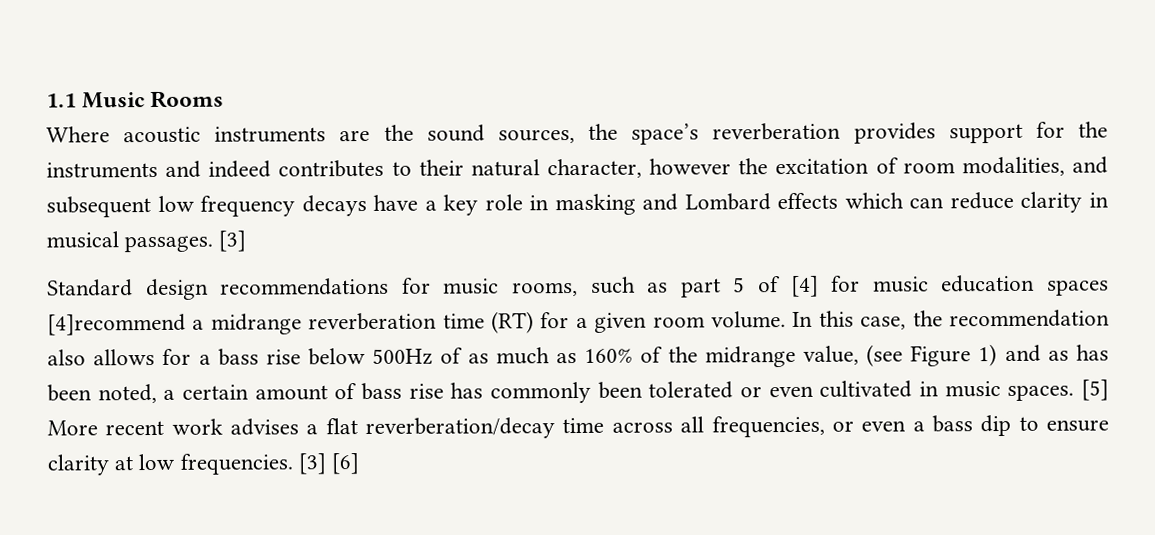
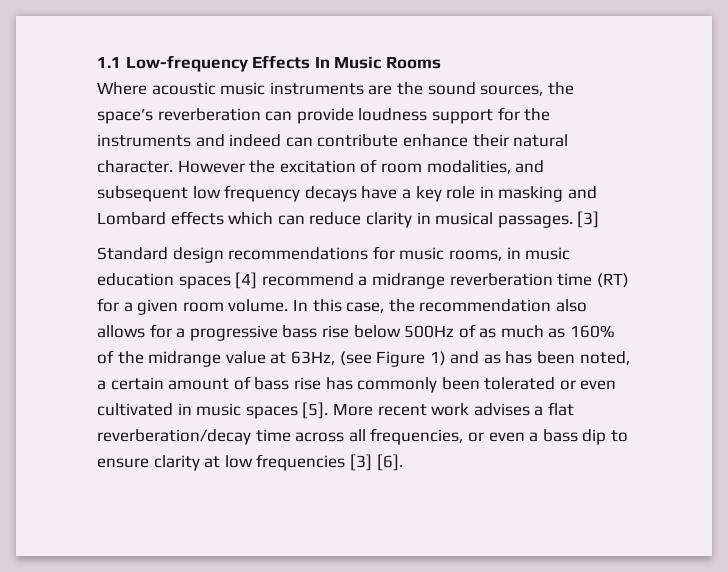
- 1.1 Music Rooms
+ 1.1 Low-frequency Effects In Music Rooms
- Where acoustic instruments are the sound sources, the space’s reverberation provides support for the instruments and indeed contributes to their natural character, however the excitation of room modalities, and subsequent low frequency decays have a key role in masking and Lombard effects which can reduce clarity in musical passages.
+ Where acoustic music instruments are the sound sources, the space’s reverberation can provide loudness support for the instruments and indeed can contribute enhance their natural character. However the excitation of room modalities, and subsequent low frequency decays have a key role in masking and Lombard effects which can reduce clarity in musical passages.
- Standard design recommendations for music rooms, such as part 5 of [4] for music education spaces [4]recommend a midrange reverberation time (RT) for a given room volume.
+ Standard design recommendations for music rooms, in music education spaces [4] recommend a midrange reverberation time (RT) for a given room volume.
- In this case, the recommendation also allows for a bass rise below 500Hz of as much as 160% of the midrange value, (see Figure 1) and as has been noted, a certain amount of bass rise has commonly been tolerated or even cultivated in music spaces. [5] More recent work advises a flat reverberation/decay time across all frequencies, or even a bass dip to ensure clarity at low frequencies. [3] [6]
+ In this case, the recommendation also allows for a progressive bass rise below 500Hz of as much as 160% of the midrange value at 63Hz, (see Figure 1) and as has been noted, a certain amount of bass rise has commonly been tolerated or even cultivated in music spaces [5]. More recent work advises a flat reverberation/decay time across all frequencies, or even a bass dip to ensure clarity at low frequencies [3] [6].

